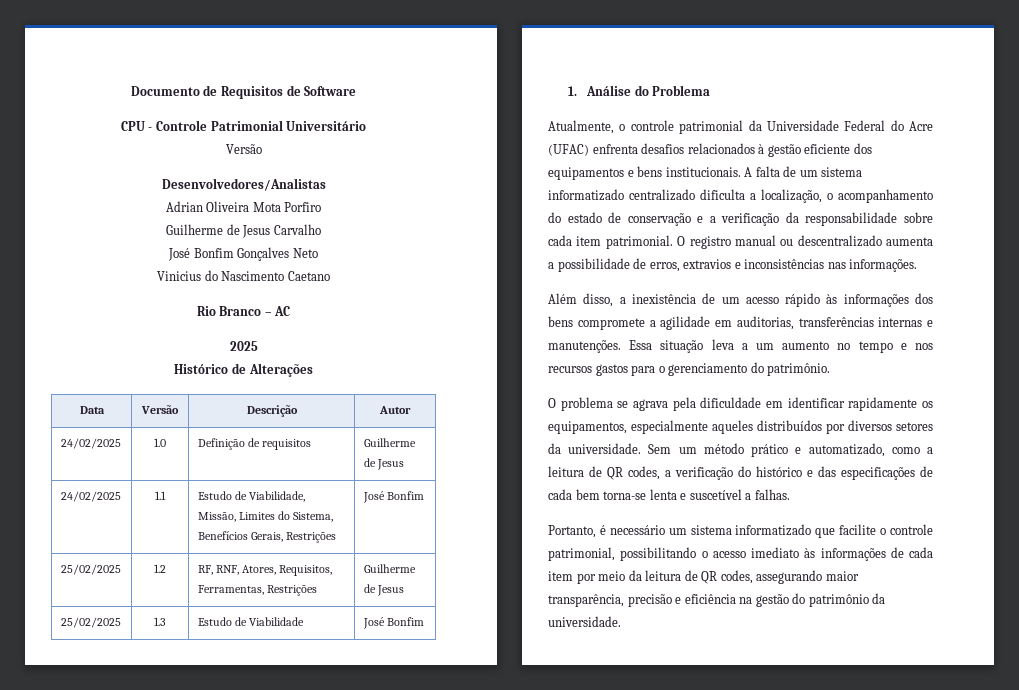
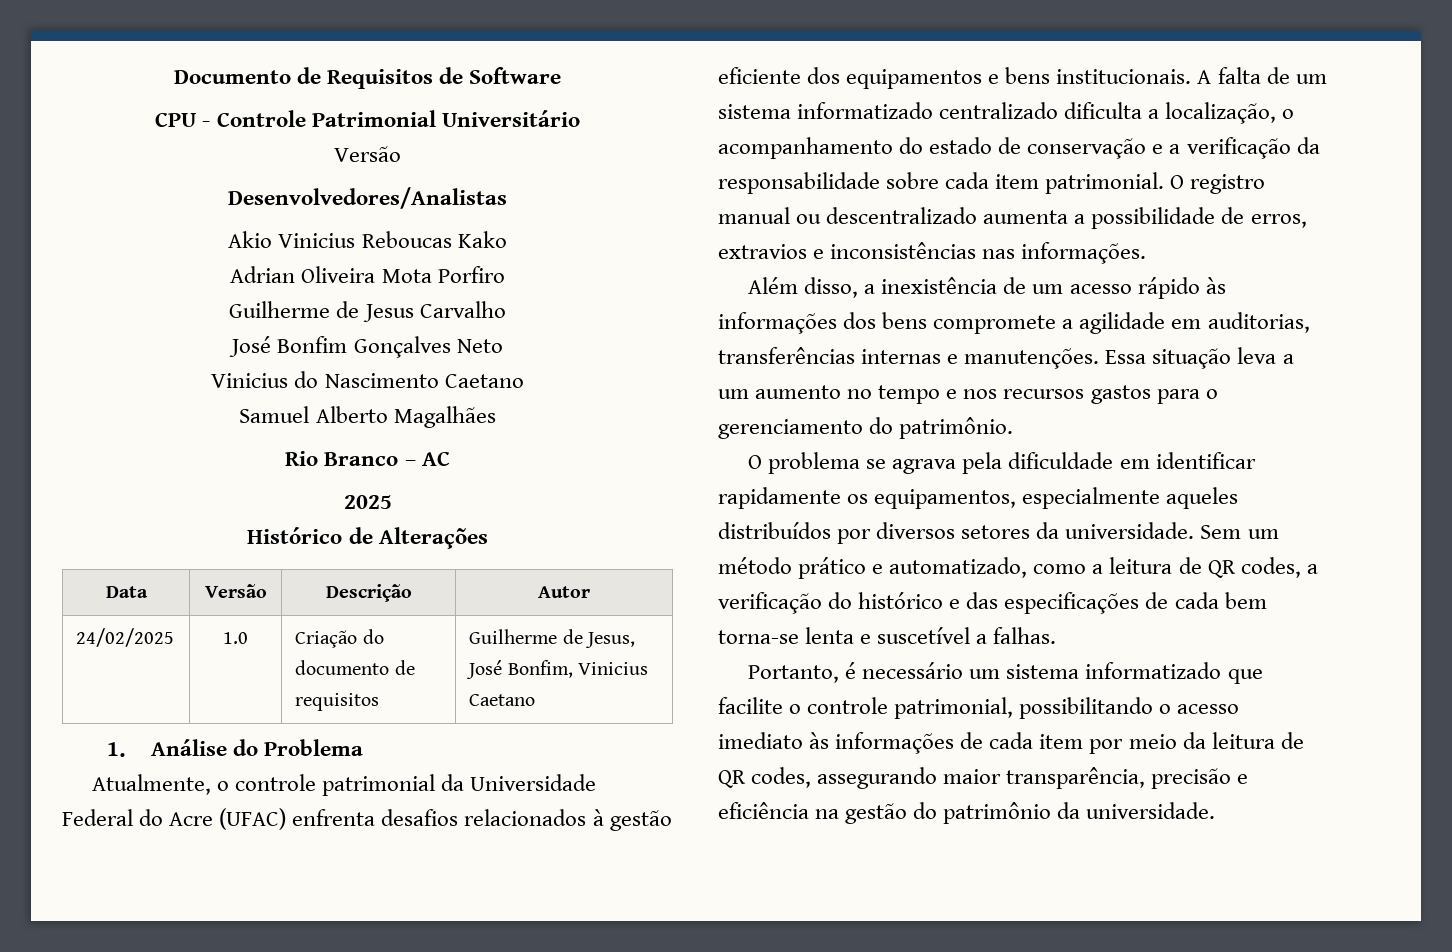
+ Akio Vinicius Reboucas Kako
+ Samuel Alberto Magalhães
- 24/02/2025 | 1.0 | Definição de requisitos | Guilherme de Jesus
- 24/02/2025 | 1.1 | Estudo de Viabilidade, Missão, Limites do Sistema, Benefícios Gerais, Restrições | José Bonfim
- 25/02/2025 | 1.2 | RF, RNF, Atores, Requisitos, Ferramentas, Restrições | Guilherme de Jesus
- 25/02/2025 | 1.3 | Estudo de Viabilidade | José Bonfim
+ 24/02/2025 | 1.0 | Criação do documento de requisitos | Guilherme de Jesus, José Bonfim, Vinicius Caetano

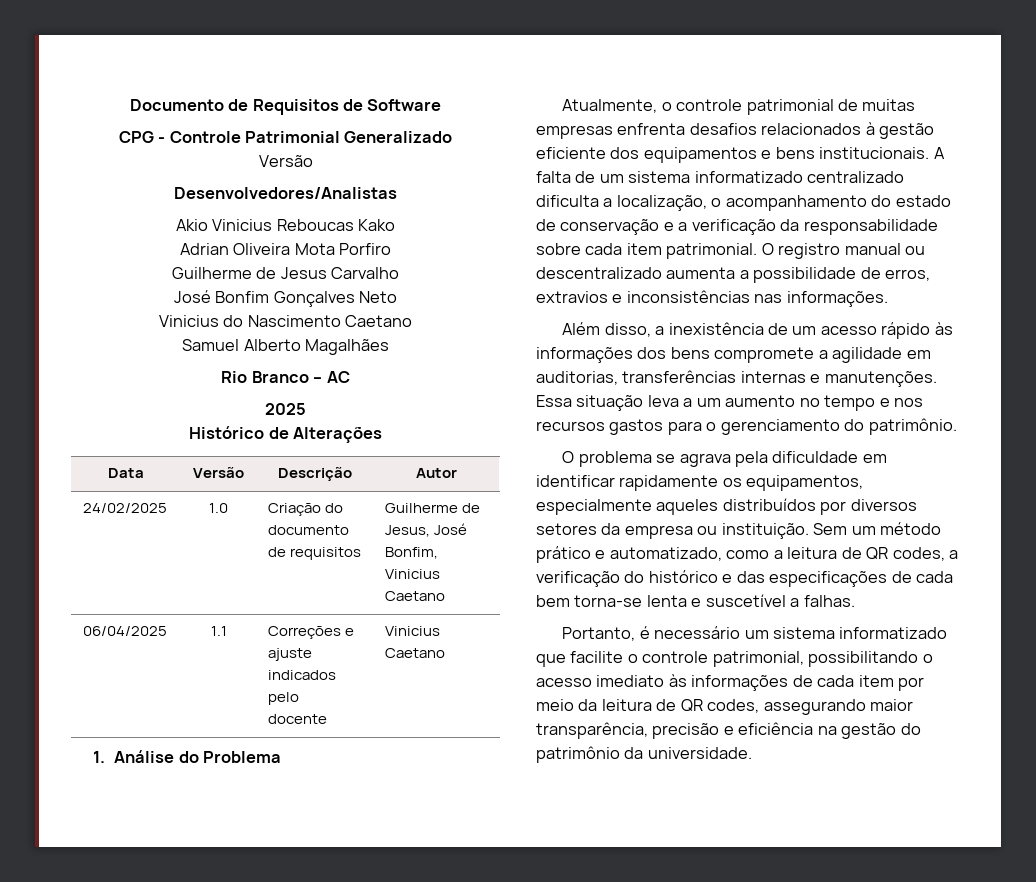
- CPU - Controle Patrimonial Universitário
+ CPG - Controle Patrimonial Generalizado
+ 06/04/2025 | 1.1 | Correções e ajuste indicados pelo docente | Vinicius Caetano
- Atualmente, o controle patrimonial da Universidade Federal do Acre (UFAC) enfrenta desafios relacionados à gestão eficiente dos equipamentos e bens institucionais.
+ Atualmente, o controle patrimonial de muitas empresas enfrenta desafios relacionados à gestão eficiente dos equipamentos e bens institucionais.
- O problema se agrava pela dificuldade em identificar rapidamente os equipamentos, especialmente aqueles distribuídos por diversos setores da universidade.
+ O problema se agrava pela dificuldade em identificar rapidamente os equipamentos, especialmente aqueles distribuídos por diversos setores da empresa ou instituição.

